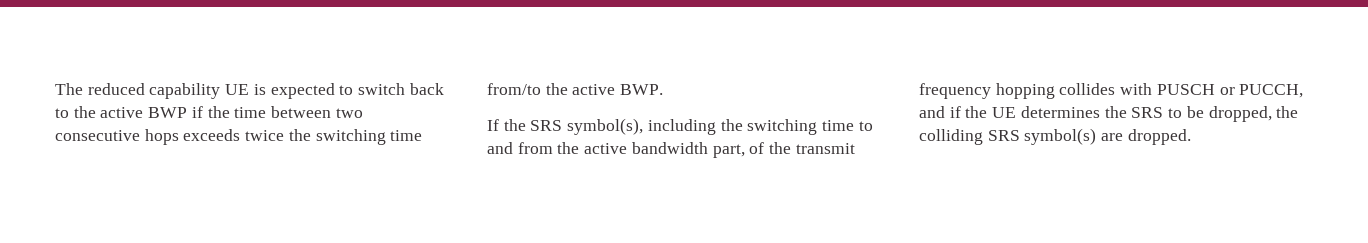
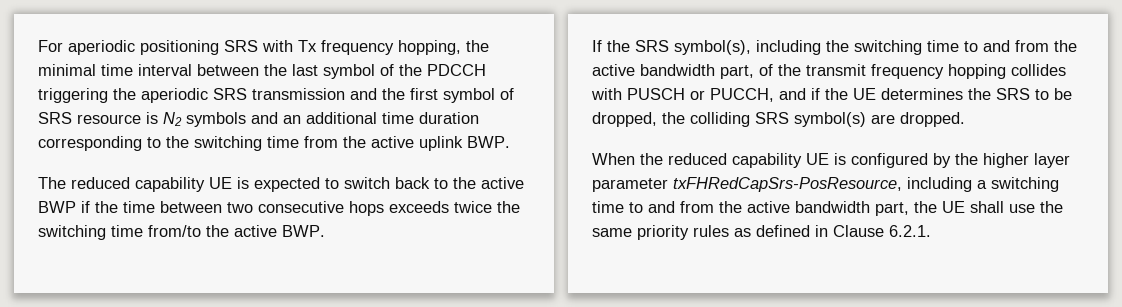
+ For aperiodic positioning SRS with Tx frequency hopping, the minimal time interval between the last symbol of the PDCCH triggering the aperiodic SRS transmission and the first symbol of SRS resource is N2 symbols and an additional time duration corresponding to the switching time from the active uplink BWP.
+ When the reduced capability UE is configured by the higher layer parameter txFHRedCapSrs-PosResource, including a switching time to and from the active bandwidth part, the UE shall use the same priority rules as defined in Clause 6.2.1.

